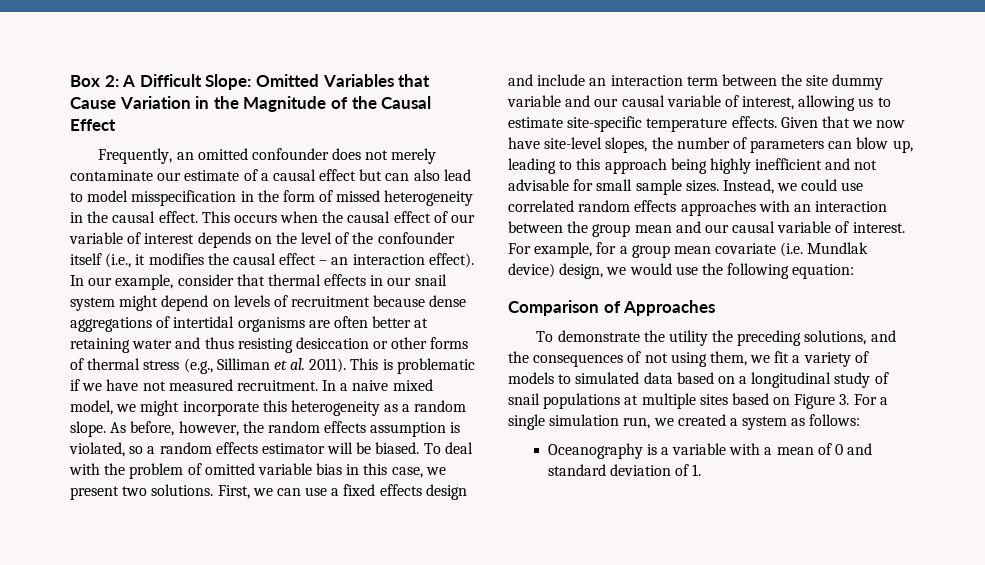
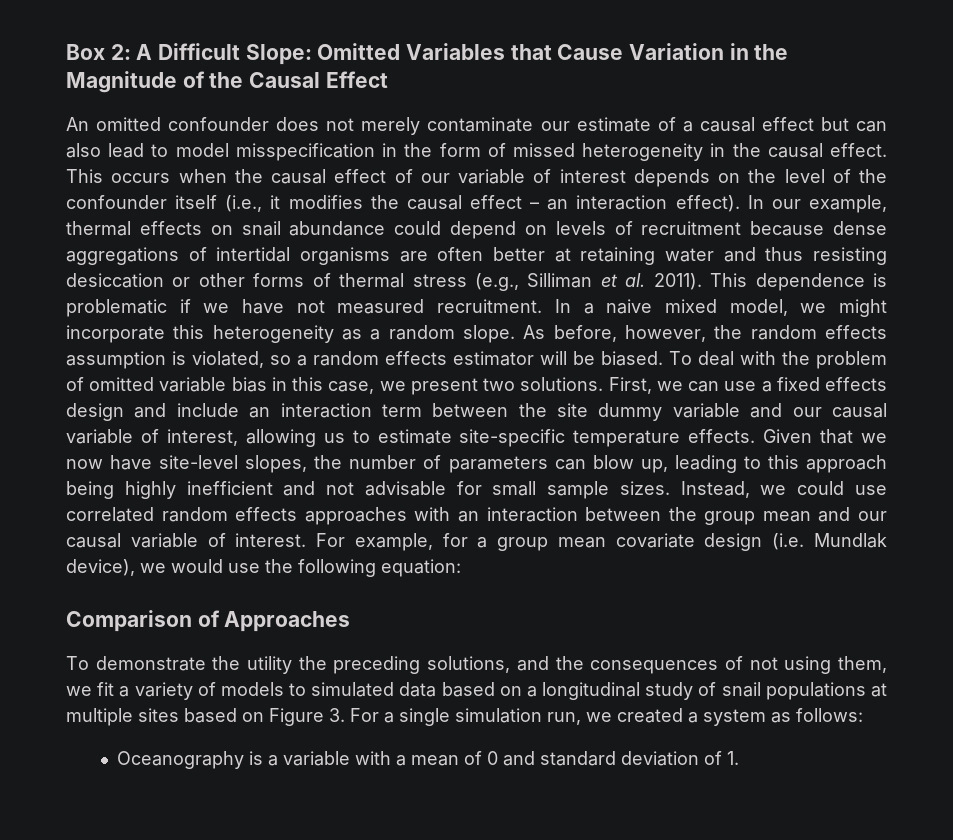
- Frequently, an omitted confounder does not merely contaminate our estimate of a causal effect but can also lead to model misspecification in the form of missed heterogeneity in the causal effect.
+ An omitted confounder does not merely contaminate our estimate of a causal effect but can also lead to model misspecification in the form of missed heterogeneity in the causal effect.
- In our example, consider that thermal effects in our snail system might depend on levels of recruitment because dense aggregations of intertidal organisms are often better at retaining water and thus resisting desiccation or other forms of thermal stress (e.g., Silliman et al. 2011).
+ In our example, thermal effects on snail abundance could depend on levels of recruitment because dense aggregations of intertidal organisms are often better at retaining water and thus resisting desiccation or other forms of thermal stress (e.g., Silliman et al. 2011).
- This is problematic if we have not measured recruitment.
+ This dependence is problematic if we have not measured recruitment.
- For example, for a group mean covariate (i.e. Mundlak device) design, we would use the following equation:
+ For example, for a group mean covariate design (i.e. Mundlak device), we would use the following equation:

